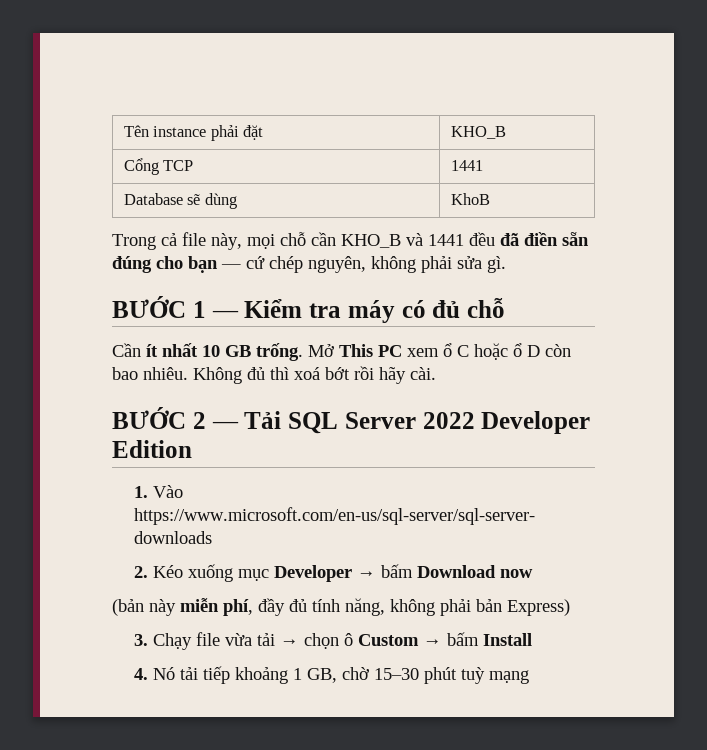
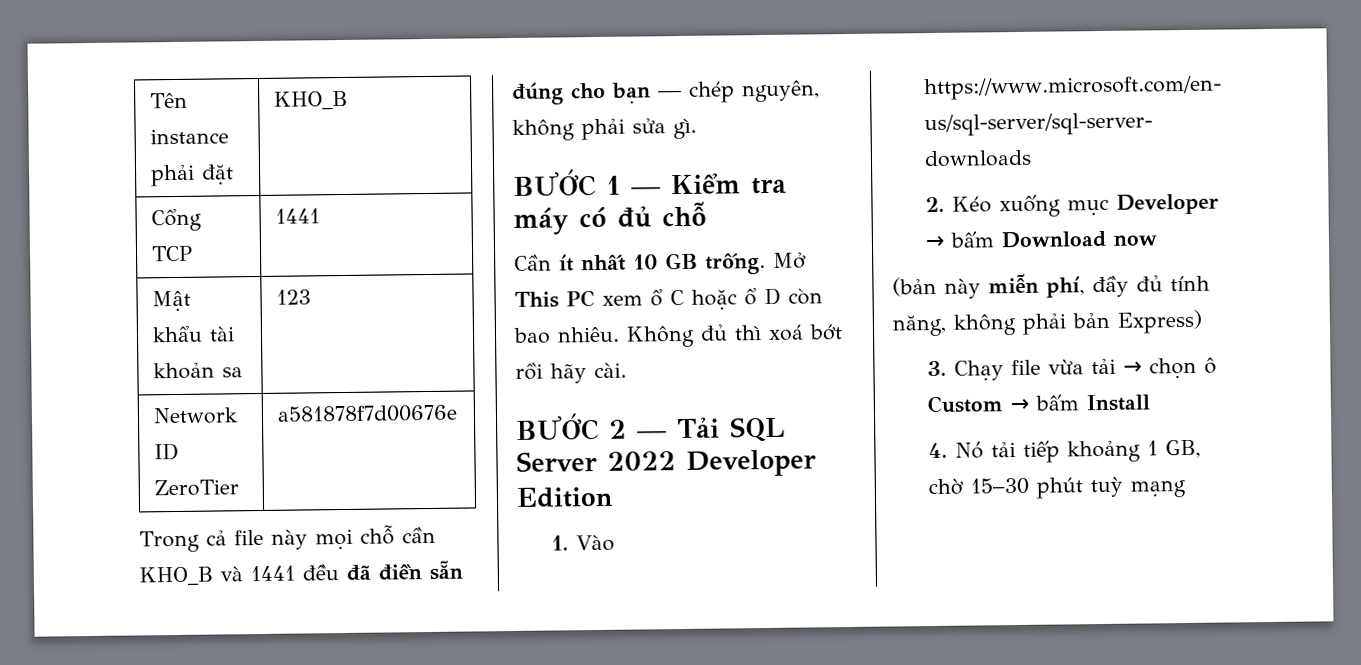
- Database sẽ dùng | KhoB
+ Mật khẩu tài khoản sa | 123
+ Network ID ZeroTier | a581878f7d00676e
- Trong cả file này, mọi chỗ cần KHO_B và 1441 đều đã điền sẵn đúng cho bạn — cứ chép nguyên, không phải sửa gì.
+ Trong cả file này mọi chỗ cần KHO_B và 1441 đều đã điền sẵn đúng cho bạn — chép nguyên, không phải sửa gì.

